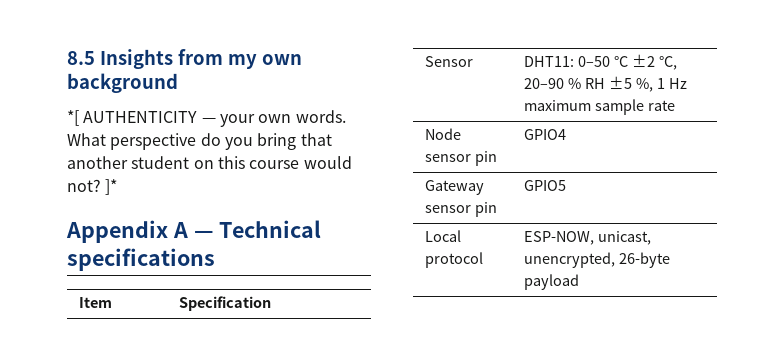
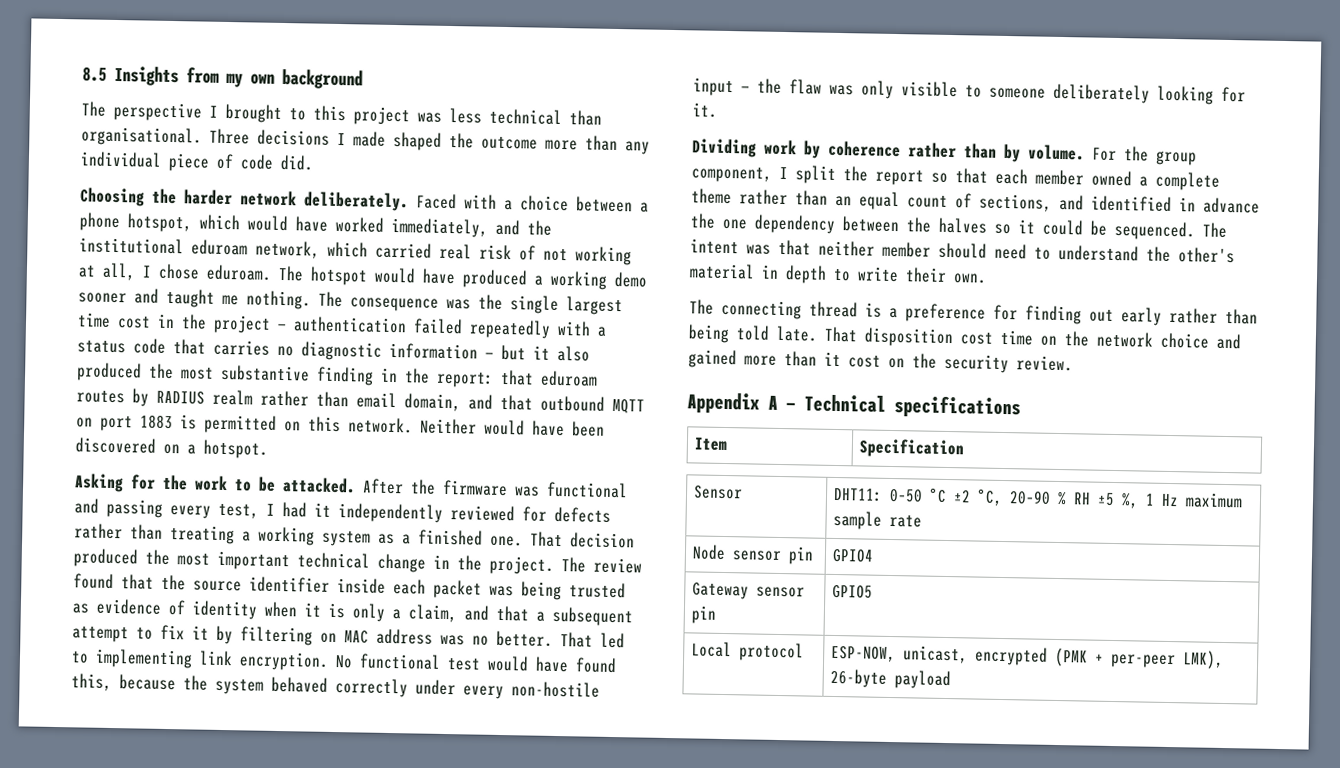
- *[ AUTHENTICITY — your own words. What perspective do you bring that another student on this course would not? ]*
+ The perspective I brought to this project was less technical than organisational. Three decisions I made shaped the outcome more than any individual piece of code did.
+ Choosing the harder network deliberately. Faced with a choice between a phone hotspot, which would have worked immediately, and the institutional eduroam network, which carried real risk of not working at all, I chose eduroam. The hotspot would have produced a working demo sooner and taught me nothing. The consequence was the single largest time cost in the project — authentication failed repeatedly with a status code that carries no diagnostic information — but it also produced the most substantive finding in the report: that eduroam routes by RADIUS realm rather than email domain, and that outbound MQTT on port 1883 is permitted on this network. Neither would have been discovered on a hotspot.
+ Asking for the work to be attacked. After the firmware was functional and passing every test, I had it independently reviewed for defects rather than treating a working system as a finished one. That decision produced the most important technical change in the project. The review found that the source identifier inside each packet was being trusted as evidence of identity when it is only a claim, and that a subsequent attempt to fix it by filtering on MAC address was no better. That led to implementing link encryption. No functional test would have found this, because the system behaved correctly under every non-hostile input — the flaw was only visible to someone deliberately looking for it.
+ Dividing work by coherence rather than by volume. For the group component, I split the report so that each member owned a complete theme rather than an equal count of sections, and identified in advance the one dependency between the halves so it could be sequenced. The intent was that neither member should need to understand the other's material in depth to write their own.
+ The connecting thread is a preference for finding out early rather than being told late. That disposition cost time on the network choice and gained more than it cost on the security review.
- Local protocol | ESP-NOW, unicast, unencrypted, 26-byte payload
+ Local protocol | ESP-NOW, unicast, encrypted (PMK + per-peer LMK), 26-byte payload

